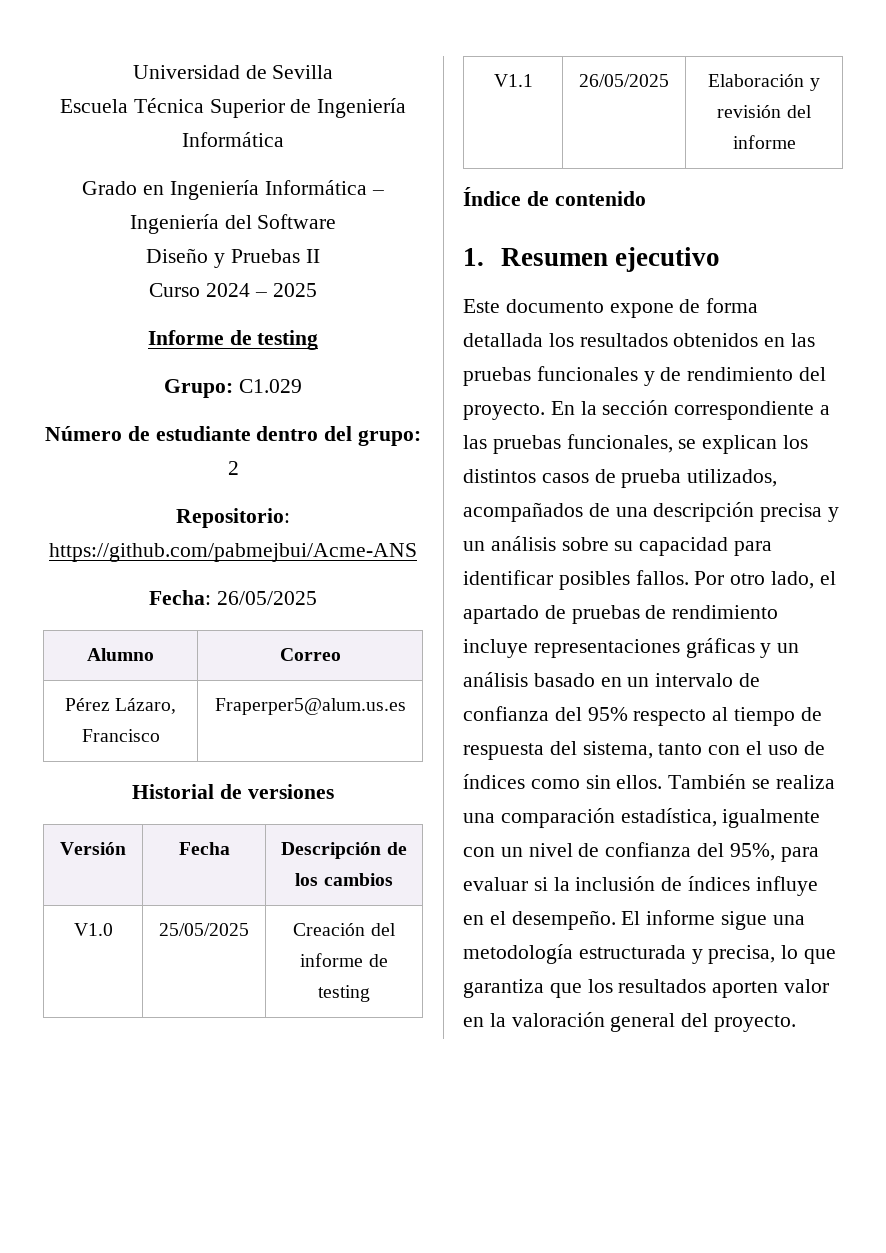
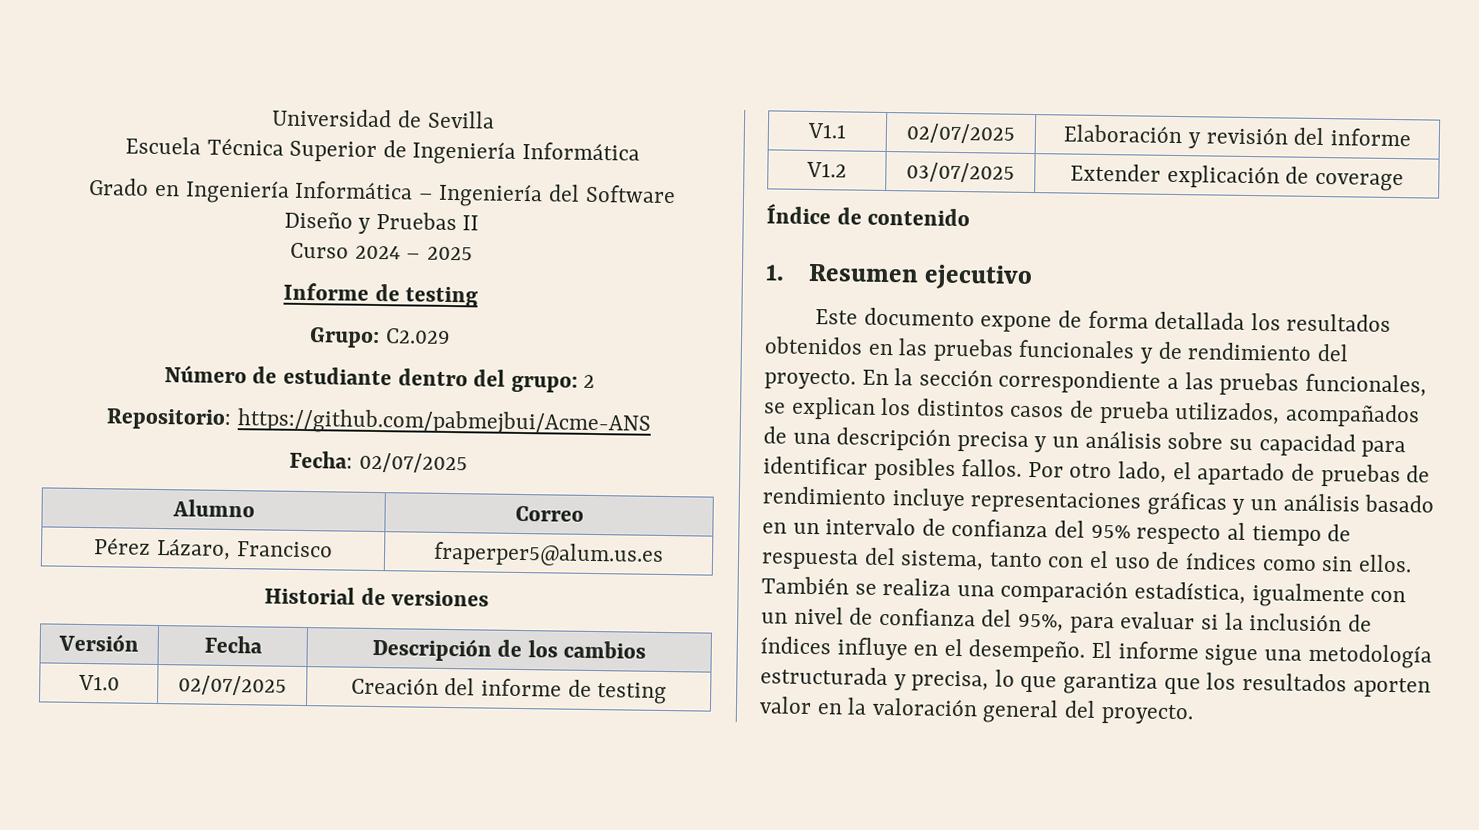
- Grupo: C1.029
+ Grupo: C2.029
- Fecha: 26/05/2025
+ Fecha: 02/07/2025
- Pérez Lázaro, Francisco | Fraperper5@alum.us.es
+ Pérez Lázaro, Francisco | fraperper5@alum.us.es
- V1.0 | 25/05/2025 | Creación del informe de testing
+ V1.0 | 02/07/2025 | Creación del informe de testing
- V1.1 | 26/05/2025 | Elaboración y revisión del informe
+ V1.1 | 02/07/2025 | Elaboración y revisión del informe
+ V1.2 | 03/07/2025 | Extender explicación de coverage

